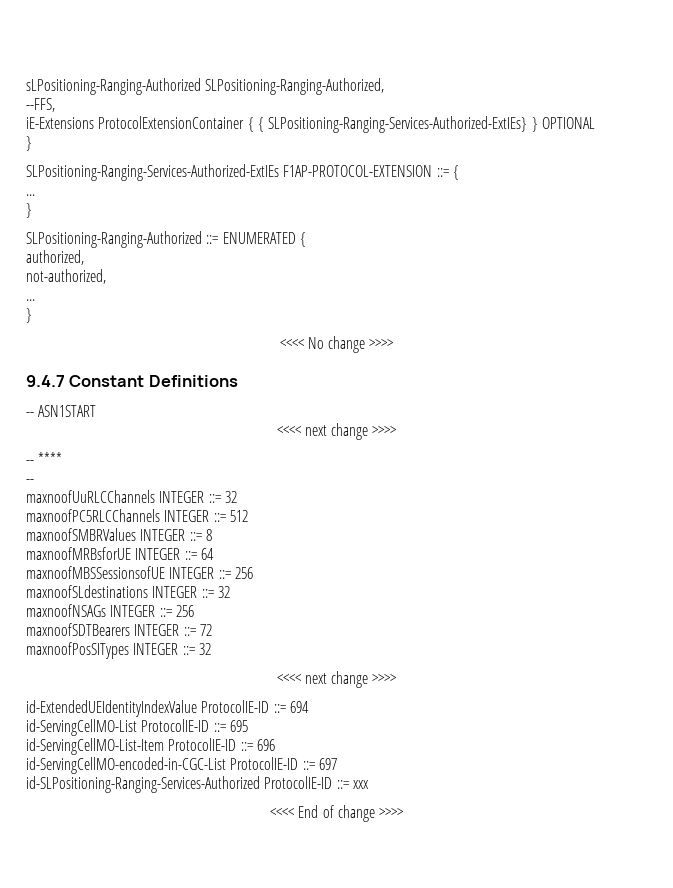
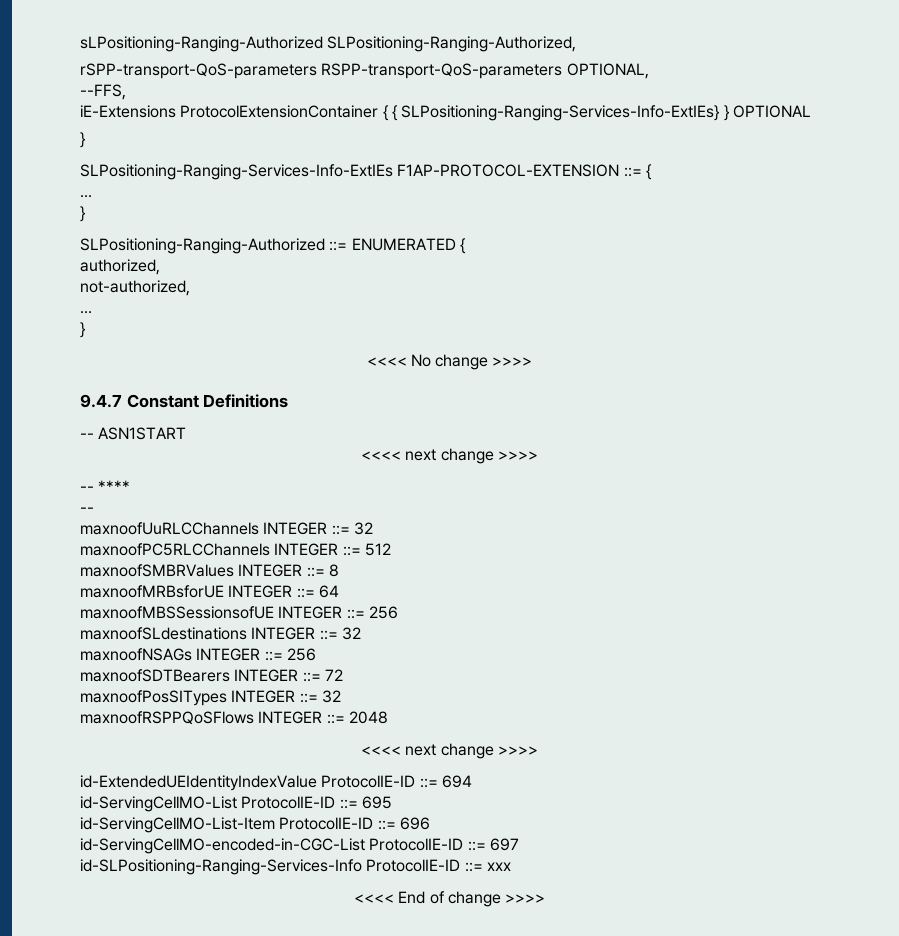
+ rSPP-transport-QoS-parameters RSPP-transport-QoS-parameters OPTIONAL,
- iE-Extensions ProtocolExtensionContainer { { SLPositioning-Ranging-Services-Authorized-ExtIEs} } OPTIONAL
+ iE-Extensions ProtocolExtensionContainer { { SLPositioning-Ranging-Services-Info-ExtIEs} } OPTIONAL
- SLPositioning-Ranging-Services-Authorized-ExtIEs F1AP-PROTOCOL-EXTENSION ::= {
+ SLPositioning-Ranging-Services-Info-ExtIEs F1AP-PROTOCOL-EXTENSION ::= {
+ maxnoofRSPPQoSFlows INTEGER ::= 2048
- id-SLPositioning-Ranging-Services-Authorized ProtocolIE-ID ::= xxx
+ id-SLPositioning-Ranging-Services-Info ProtocolIE-ID ::= xxx

